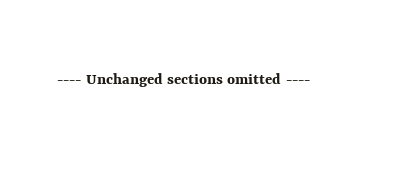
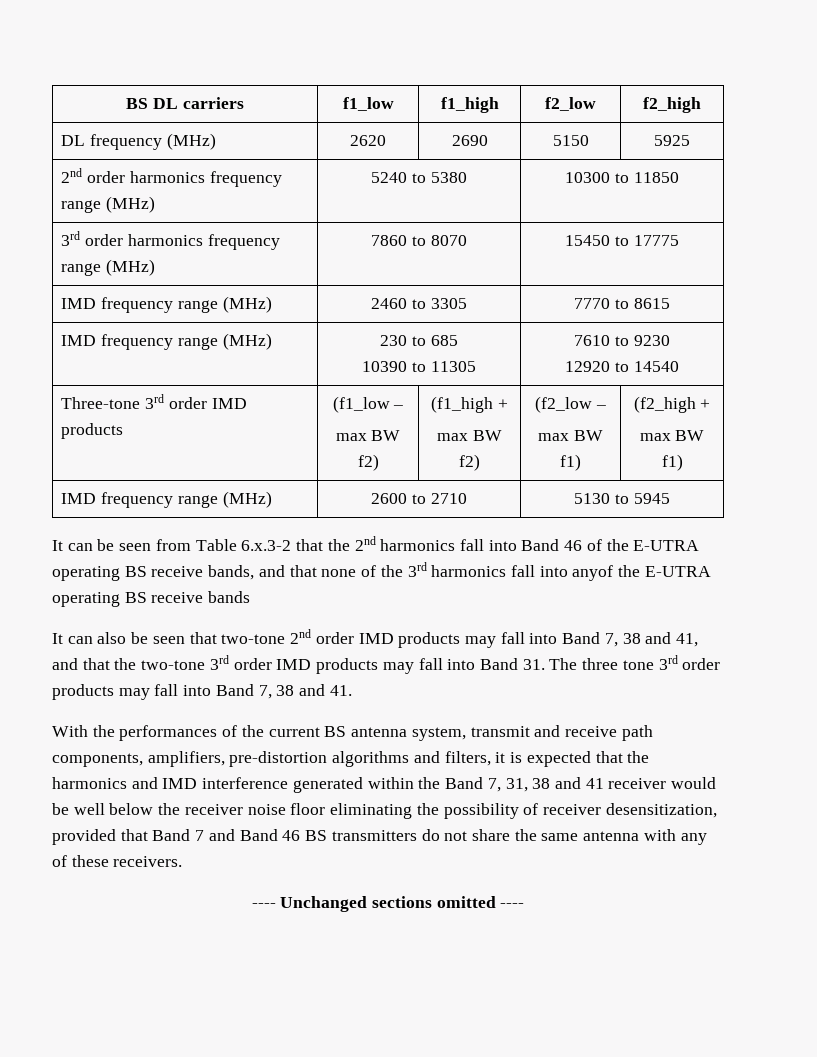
+ BS DL carriers | f1_low | f1_high | f2_low | f2_high
+ DL frequency (MHz) | 2620 | 2690 | 5150 | 5925
+ 2nd order harmonics frequency range (MHz) | 5240 to 5380 | 10300 to 11850
+ 3rd order harmonics frequency range (MHz) | 7860 to 8070 | 15450 to 17775
+ IMD frequency range (MHz) | 2460 to 3305 | 7770 to 8615
+ IMD frequency range (MHz) | 230 to 685
+ 10390 to 11305 | 7610 to 9230
+ 12920 to 14540
+ Three-tone 3rd order IMD products | (f1_low –
+ max BW f2) | (f1_high +
+ max BW f2) | (f2_low –
+ max BW f1) | (f2_high +
+ max BW f1)
+ IMD frequency range (MHz) | 2600 to 2710 | 5130 to 5945
+ It can be seen from Table 6.x.3-2 that the 2nd harmonics fall into Band 46 of the E-UTRA operating BS receive bands, and that none of the 3rd harmonics fall into anyof the E-UTRA operating BS receive bands
+ It can also be seen that two-tone 2nd order IMD products may fall into Band 7, 38 and 41, and that the two-tone 3rd order IMD products may fall into Band 31. The three tone 3rd order products may fall into Band 7, 38 and 41.
+ With the performances of the current BS antenna system, transmit and receive path components, amplifiers, pre-distortion algorithms and filters, it is expected that the harmonics and IMD interference generated within the Band 7, 31, 38 and 41 receiver would be well below the receiver noise floor eliminating the possibility of receiver desensitization, provided that Band 7 and Band 46 BS transmitters do not share the same antenna with any of these receivers.

